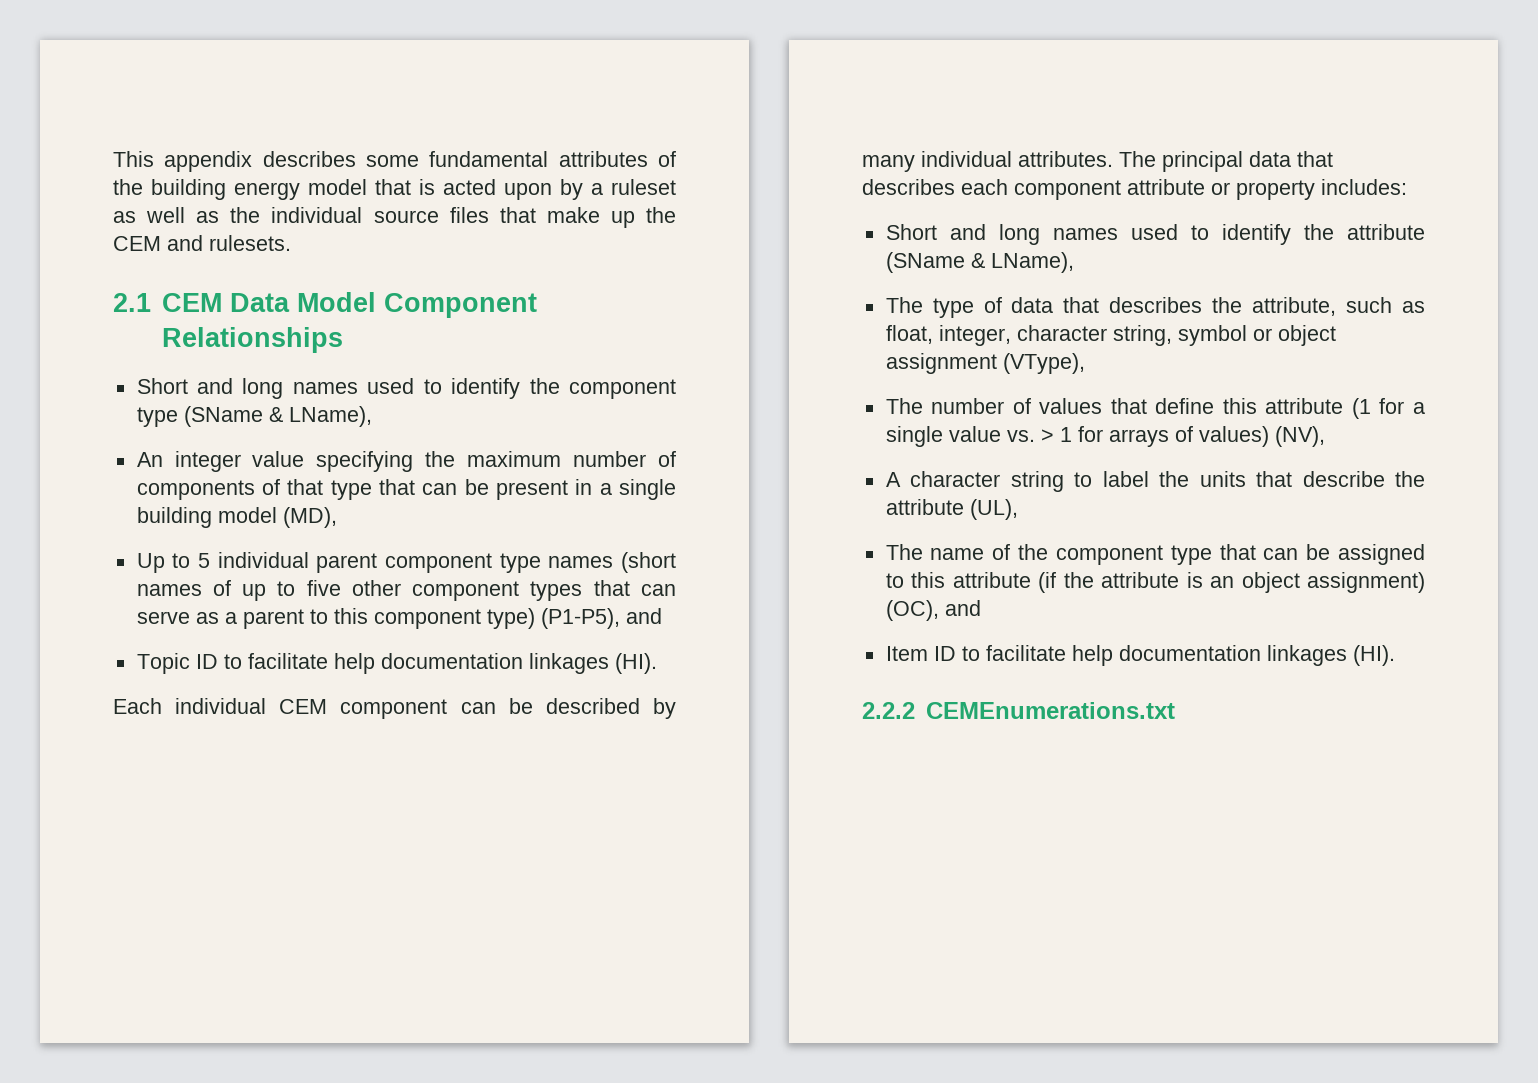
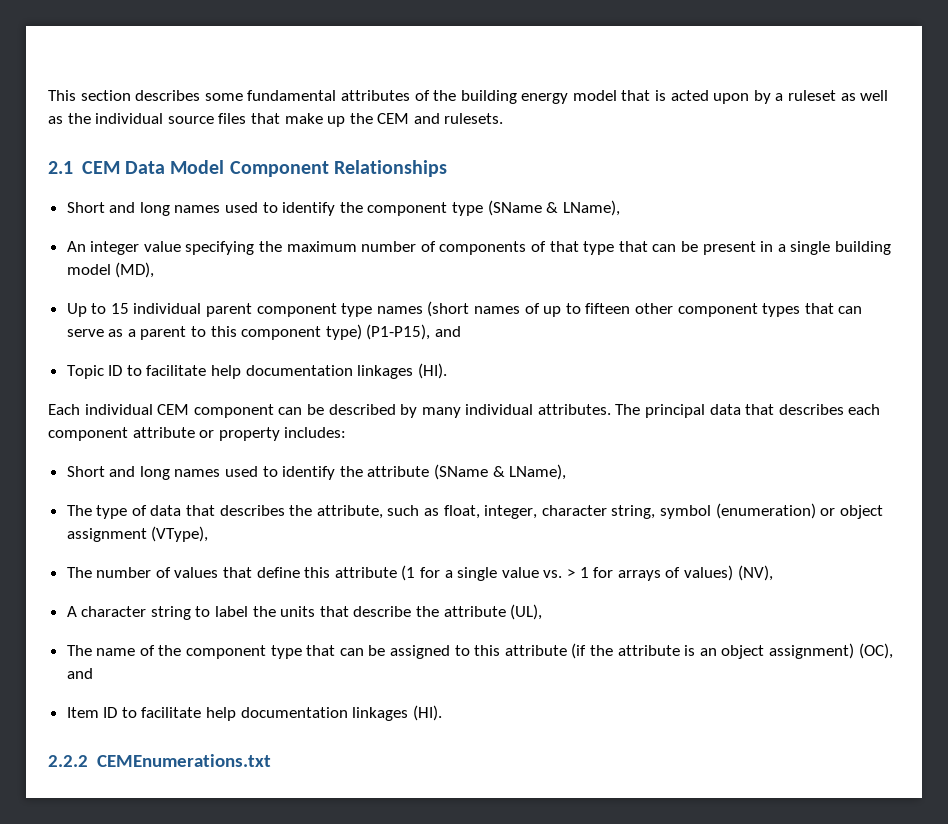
- This appendix describes some fundamental attributes of the building energy model that is acted upon by a ruleset as well as the individual source files that make up the CEM and rulesets.
+ This section describes some fundamental attributes of the building energy model that is acted upon by a ruleset as well as the individual source files that make up the CEM and rulesets.
- Up to 5 individual parent component type names (short names of up to five other component types that can serve as a parent to this component type) (P1-P5), and
+ Up to 15 individual parent component type names (short names of up to fifteen other component types that can serve as a parent to this component type) (P1-P15), and
- The type of data that describes the attribute, such as float, integer, character string, symbol or object assignment (VType),
+ The type of data that describes the attribute, such as float, integer, character string, symbol (enumeration) or object assignment (VType),

